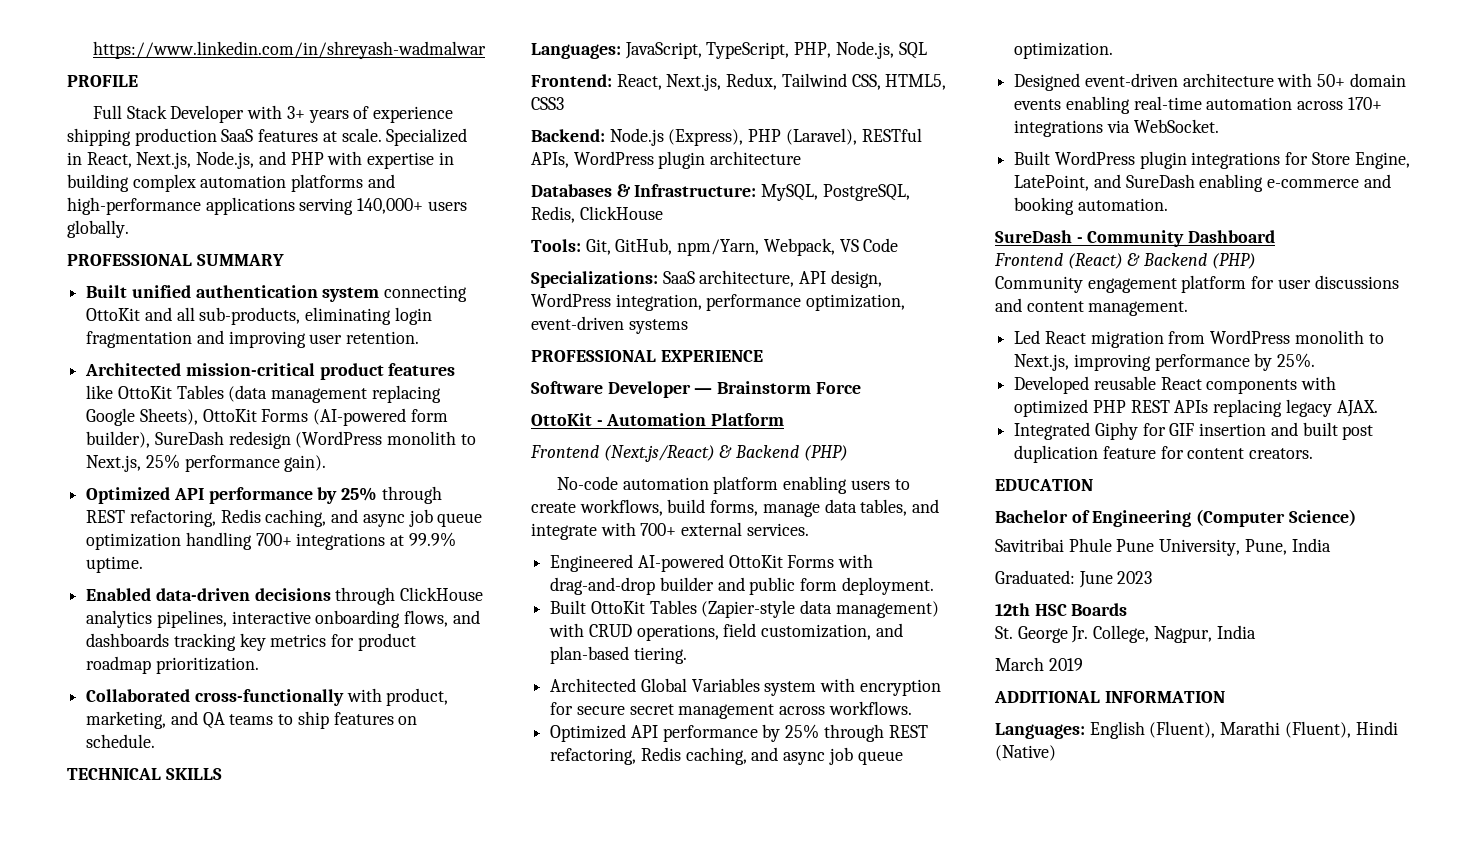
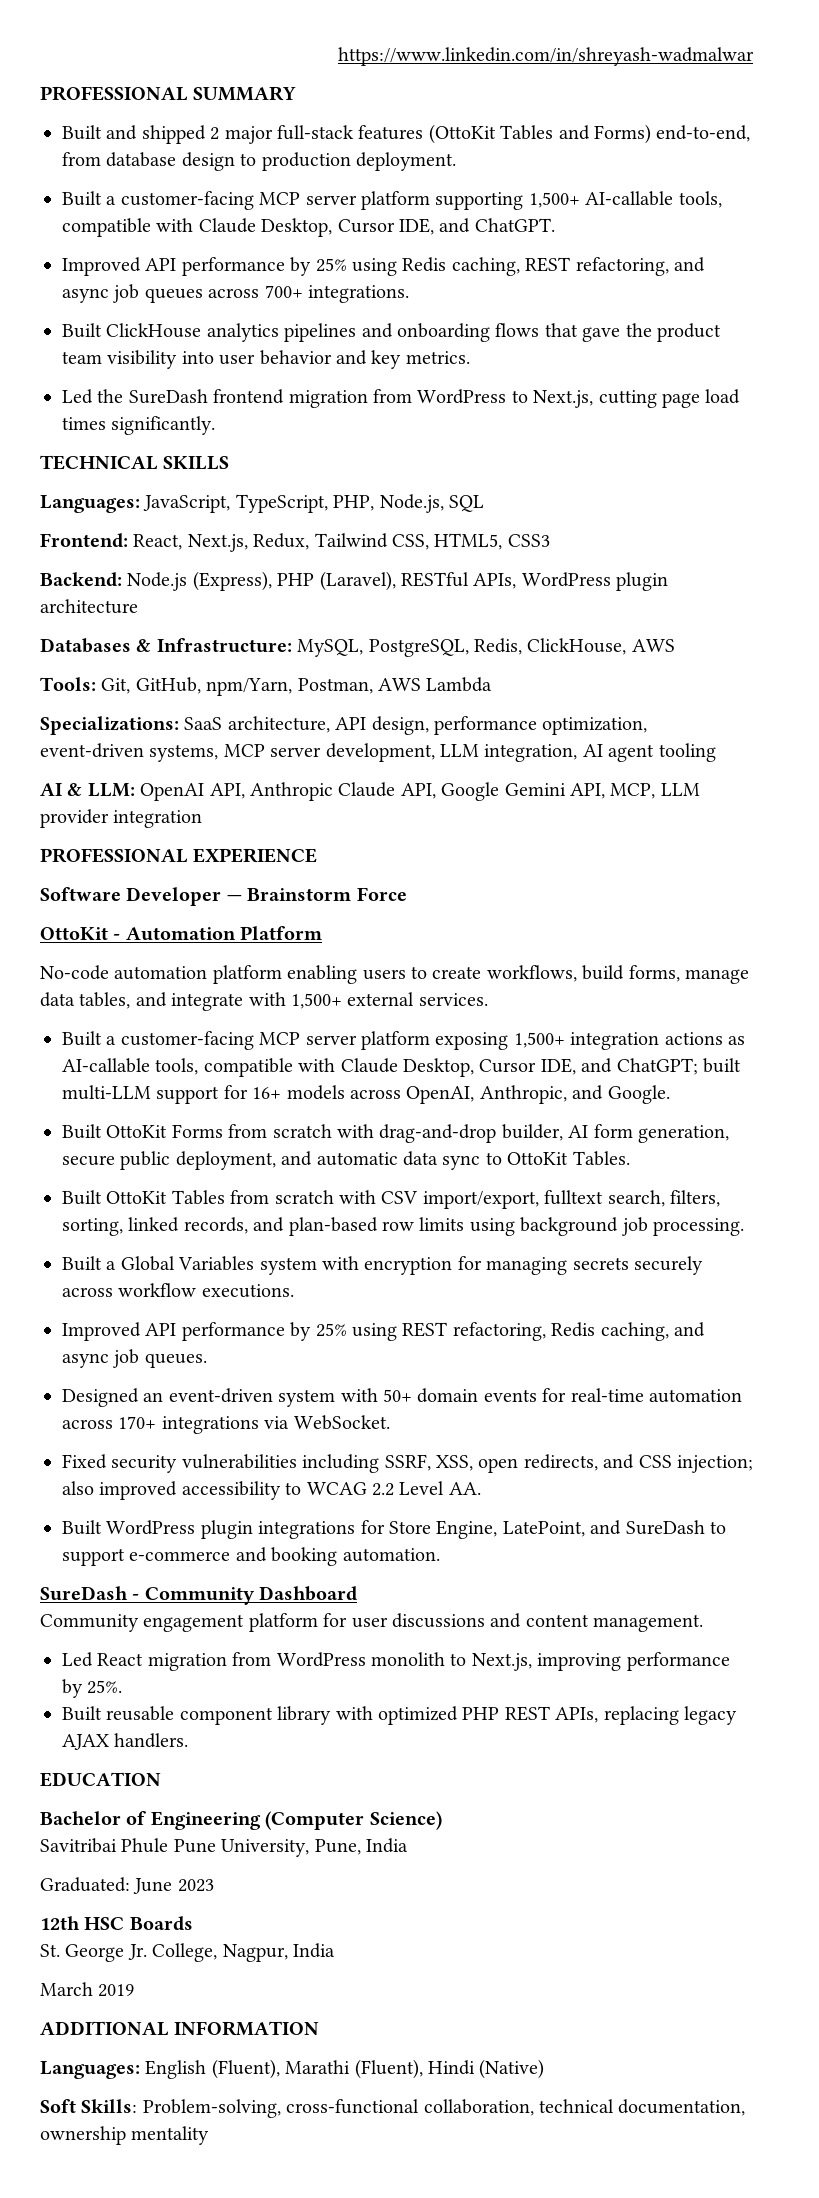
- PROFILE
- Full Stack Developer with 3+ years of experience shipping production SaaS features at scale. Specialized in React, Next.js, Node.js, and PHP with expertise in building complex automation platforms and high-performance applications serving 140,000+ users globally.
  PROFESSIONAL SUMMARY
- Built unified authentication system connecting OttoKit and all sub-products, eliminating login fragmentation and improving user retention.
- Architected mission-critical product features like OttoKit Tables (data management replacing Google Sheets), OttoKit Forms (AI-powered form builder), SureDash redesign (WordPress monolith to Next.js, 25% performance gain).
- Optimized API performance by 25% through REST refactoring, Redis caching, and async job queue optimization handling 700+ integrations at 99.9% uptime.
- Enabled data-driven decisions through ClickHouse analytics pipelines, interactive onboarding flows, and dashboards tracking key metrics for product roadmap prioritization.
- Collaborated cross-functionally with product, marketing, and QA teams to ship features on schedule.
+ Built and shipped 2 major full-stack features (OttoKit Tables and Forms) end-to-end, from database design to production deployment.
+ Built a customer-facing MCP server platform supporting 1,500+ AI-callable tools, compatible with Claude Desktop, Cursor IDE, and ChatGPT.
+ Improved API performance by 25% using Redis caching, REST refactoring, and async job queues across 700+ integrations.
+ Built ClickHouse analytics pipelines and onboarding flows that gave the product team visibility into user behavior and key metrics.
+ Led the SureDash frontend migration from WordPress to Next.js, cutting page load times significantly.
- Databases & Infrastructure: MySQL, PostgreSQL, Redis, ClickHouse
+ Databases & Infrastructure: MySQL, PostgreSQL, Redis, ClickHouse, AWS
- Tools: Git, GitHub, npm/Yarn, Webpack, VS Code
+ Tools: Git, GitHub, npm/Yarn, Postman, AWS Lambda
- Specializations: SaaS architecture, API design, WordPress integration, performance optimization, event-driven systems
+ Specializations: SaaS architecture, API design, performance optimization, event-driven systems, MCP server development, LLM integration, AI agent tooling
+ AI & LLM: OpenAI API, Anthropic Claude API, Google Gemini API, MCP, LLM provider integration
- Frontend (Next.js/React) & Backend (PHP)
- No-code automation platform enabling users to create workflows, build forms, manage data tables, and integrate with 700+ external services.
+ No-code automation platform enabling users to create workflows, build forms, manage data tables, and integrate with 1,500+ external services.
- Engineered AI-powered OttoKit Forms with drag-and-drop builder and public form deployment.
- Built OttoKit Tables (Zapier-style data management) with CRUD operations, field customization, and plan-based tiering.
- Architected Global Variables system with encryption for secure secret management across workflows.
- Optimized API performance by 25% through REST refactoring, Redis caching, and async job queue optimization.
+ Built a customer-facing MCP server platform exposing 1,500+ integration actions as AI-callable tools, compatible with Claude Desktop, Cursor IDE, and ChatGPT; built multi-LLM support for 16+ models across OpenAI, Anthropic, and Google.
+ Built OttoKit Forms from scratch with drag-and-drop builder, AI form generation, secure public deployment, and automatic data sync to OttoKit Tables.
+ Built OttoKit Tables from scratch with CSV import/export, fulltext search, filters, sorting, linked records, and plan-based row limits using background job processing.
+ Built a Global Variables system with encryption for managing secrets securely across workflow executions.
+ Improved API performance by 25% using REST refactoring, Redis caching, and async job queues.
- Designed event-driven architecture with 50+ domain events enabling real-time automation across 170+ integrations via WebSocket.
+ Designed an event-driven system with 50+ domain events for real-time automation across 170+ integrations via WebSocket.
+ Fixed security vulnerabilities including SSRF, XSS, open redirects, and CSS injection; also improved accessibility to WCAG 2.2 Level AA.
- Built WordPress plugin integrations for Store Engine, LatePoint, and SureDash enabling e-commerce and booking automation.
+ Built WordPress plugin integrations for Store Engine, LatePoint, and SureDash to support e-commerce and booking automation.
- Frontend (React) & Backend (PHP)
- Developed reusable React components with optimized PHP REST APIs replacing legacy AJAX.
- Integrated Giphy for GIF insertion and built post duplication feature for content creators.
+ Built reusable component library with optimized PHP REST APIs, replacing legacy AJAX handlers.
+ Soft Skills: Problem-solving, cross-functional collaboration, technical documentation, ownership mentality

